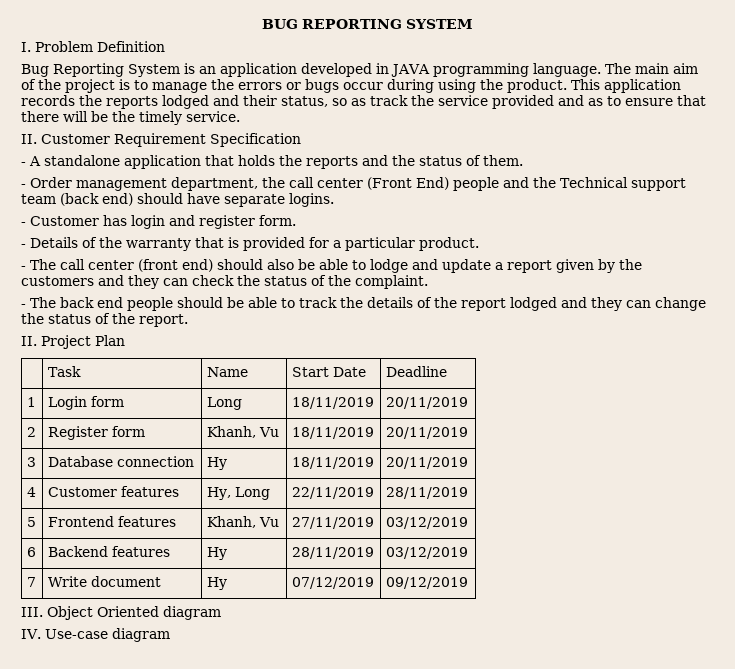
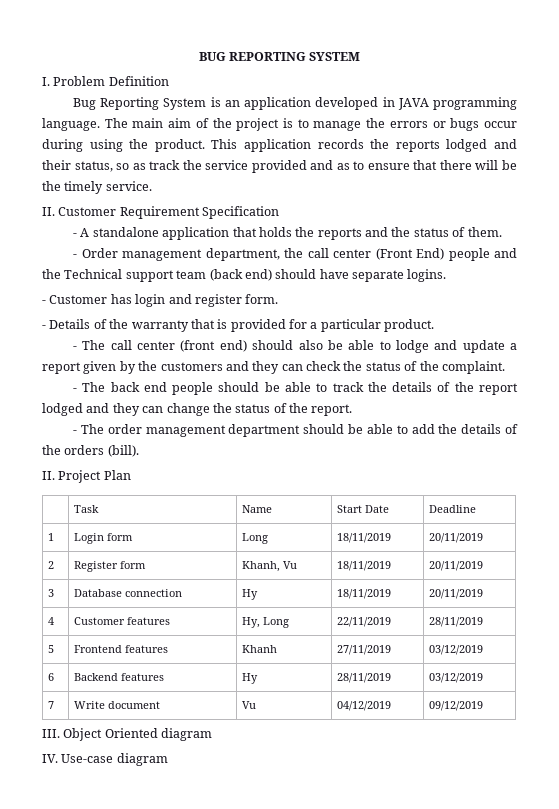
+ - The order management department should be able to add the details of the orders (bill).
- 5 | Frontend features | Khanh, Vu | 27/11/2019 | 03/12/2019
+ 5 | Frontend features | Khanh | 27/11/2019 | 03/12/2019
- 7 | Write document | Hy | 07/12/2019 | 09/12/2019
+ 7 | Write document | Vu | 04/12/2019 | 09/12/2019

